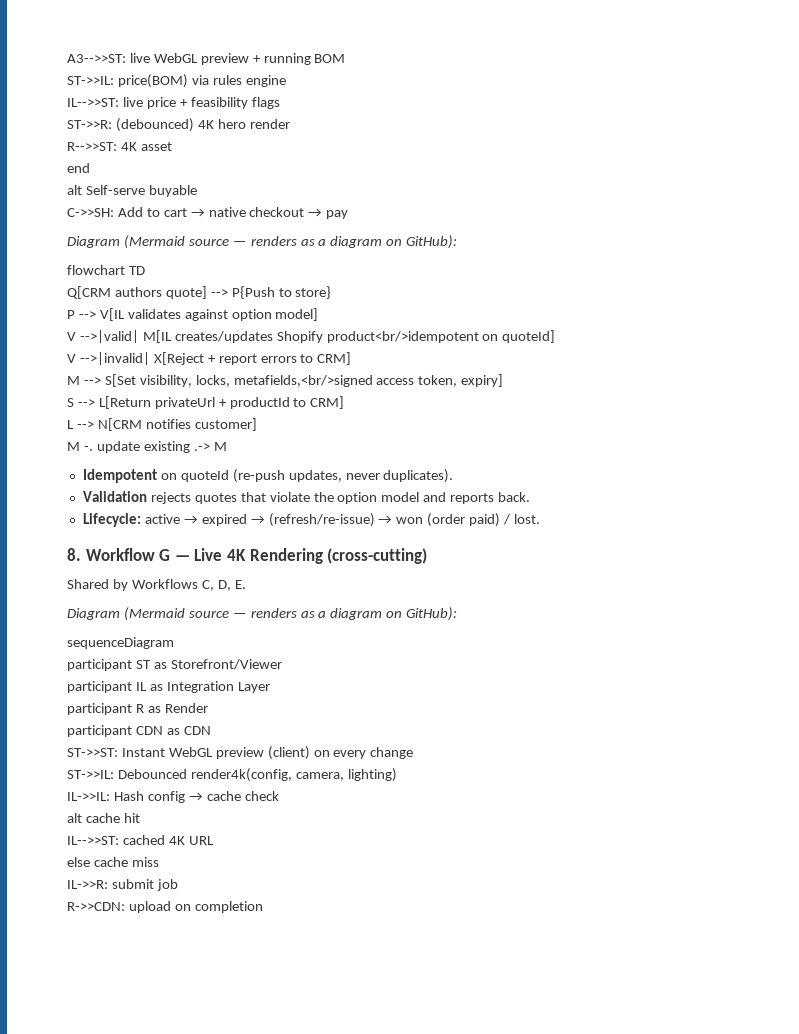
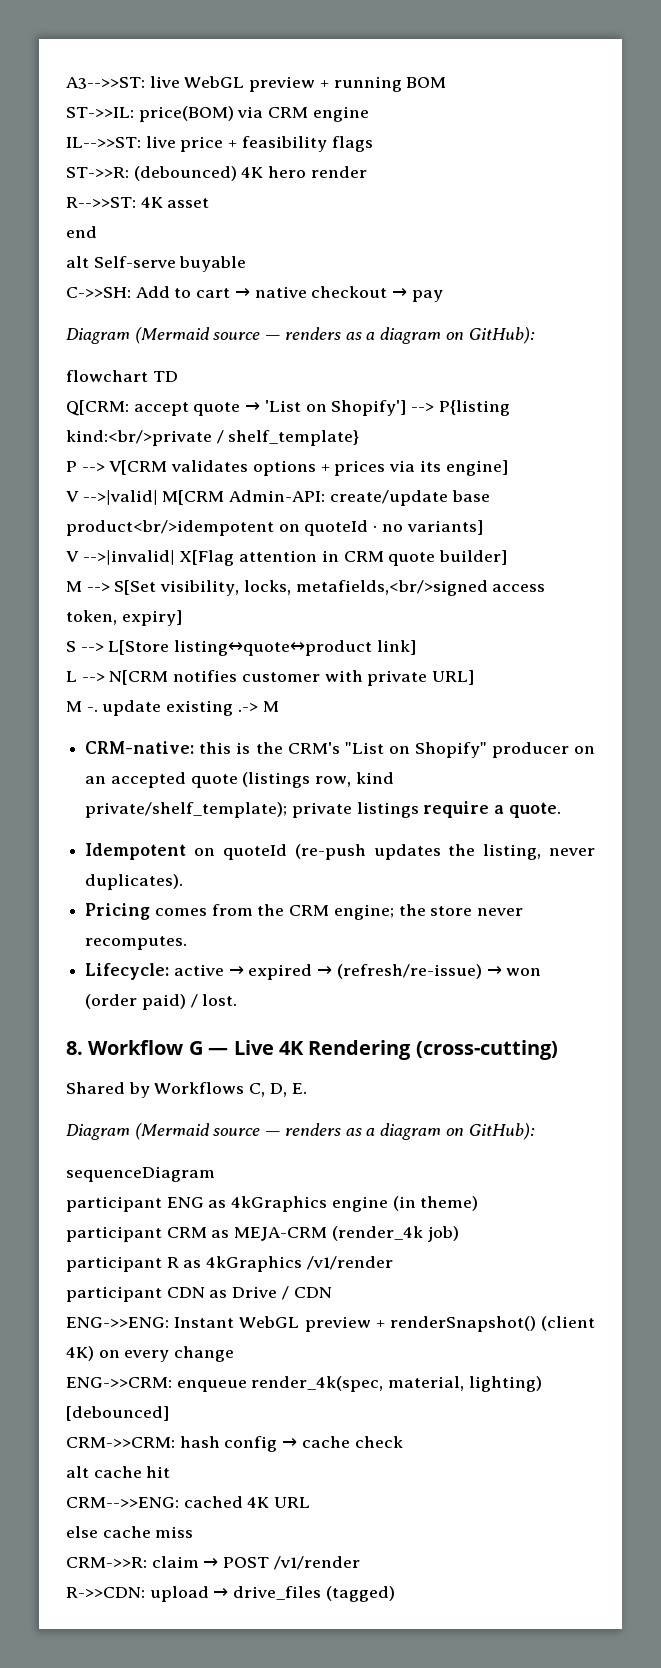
- ST->>IL: price(BOM) via rules engine
+ ST->>IL: price(BOM) via CRM engine
- Q[CRM authors quote] --> P{Push to store}
- P --> V[IL validates against option model]
- V -->|valid| M[IL creates/updates Shopify product<br/>idempotent on quoteId]
- V -->|invalid| X[Reject + report errors to CRM]
+ Q[CRM: accept quote → 'List on Shopify'] --> P{listing kind:<br/>private / shelf_template}
+ P --> V[CRM validates options + prices via its engine]
+ V -->|valid| M[CRM Admin-API: create/update base product<br/>idempotent on quoteId · no variants]
+ V -->|invalid| X[Flag attention in CRM quote builder]
- S --> L[Return privateUrl + productId to CRM]
+ S --> L[Store listing↔quote↔product link]
- L --> N[CRM notifies customer]
+ L --> N[CRM notifies customer with private URL]
+ CRM-native: this is the CRM's "List on Shopify" producer on an accepted quote (listings row, kind private/shelf_template); private listings require a quote.
- Idempotent on quoteId (re-push updates, never duplicates).
+ Idempotent on quoteId (re-push updates the listing, never duplicates).
- Validation rejects quotes that violate the option model and reports back.
+ Pricing comes from the CRM engine; the store never recomputes.
- participant ST as Storefront/Viewer
- participant IL as Integration Layer
+ participant ENG as 4kGraphics engine (in theme)
+ participant CRM as MEJA-CRM (render_4k job)
- participant R as Render
+ participant R as 4kGraphics /v1/render
- participant CDN as CDN
+ participant CDN as Drive / CDN
- ST->>ST: Instant WebGL preview (client) on every change
+ ENG->>ENG: Instant WebGL preview + renderSnapshot() (client 4K) on every change
- ST->>IL: Debounced render4k(config, camera, lighting)
- IL->>IL: Hash config → cache check
+ ENG->>CRM: enqueue render_4k(spec, material, lighting) [debounced]
+ CRM->>CRM: hash config → cache check
- IL-->>ST: cached 4K URL
+ CRM-->>ENG: cached 4K URL
- IL->>R: submit job
+ CRM->>R: claim → POST /v1/render
- R->>CDN: upload on completion
+ R->>CDN: upload → drive_files (tagged)

